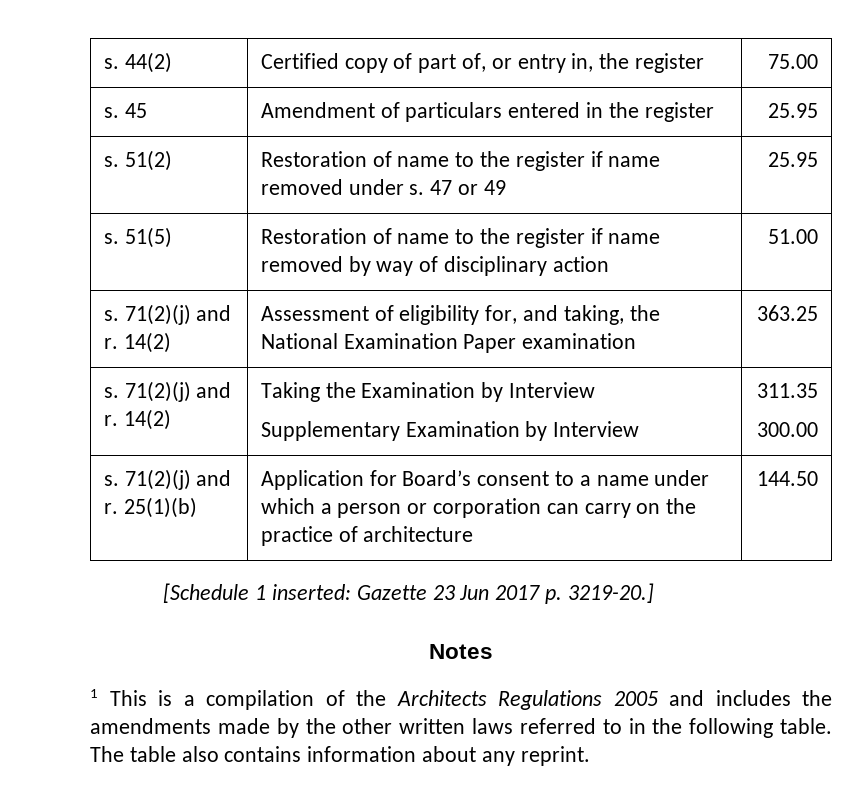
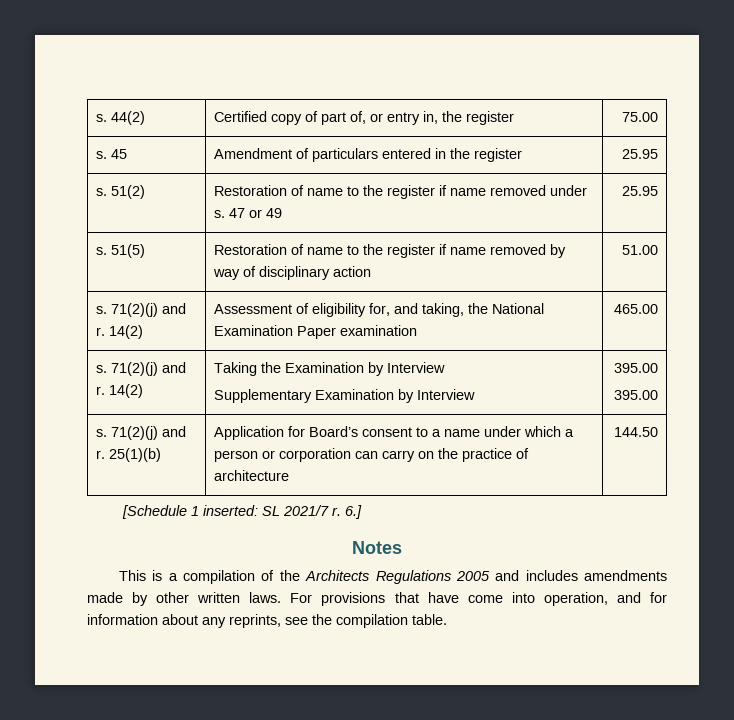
- s. 71(2)(j) and r. 14(2) | Assessment of eligibility for, and taking, the National Examination Paper examination | 363.25
+ s. 71(2)(j) and r. 14(2) | Assessment of eligibility for, and taking, the National Examination Paper examination | 465.00
  s. 71(2)(j) and r. 14(2) | Taking the Examination by Interview
- Supplementary Examination by Interview | 311.35
- 300.00
+ Supplementary Examination by Interview | 395.00
+ 395.00
- [Schedule 1 inserted: Gazette 23 Jun 2017 p. 3219-20.]
+ [Schedule 1 inserted: SL 2021/7 r. 6.]
- 1 This is a compilation of the Architects Regulations 2005 and includes the amendments made by the other written laws referred to in the following table. The table also contains information about any reprint.
+ This is a compilation of the Architects Regulations 2005 and includes amendments made by other written laws. For provisions that have come into operation, and for information about any reprints, see the compilation table.

